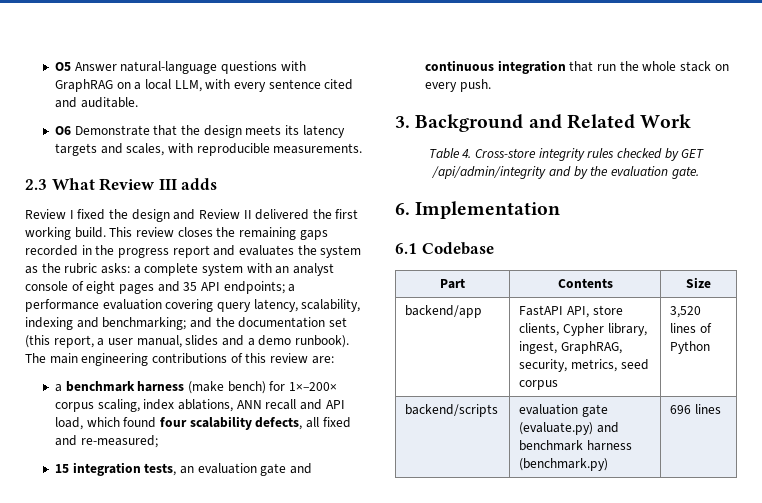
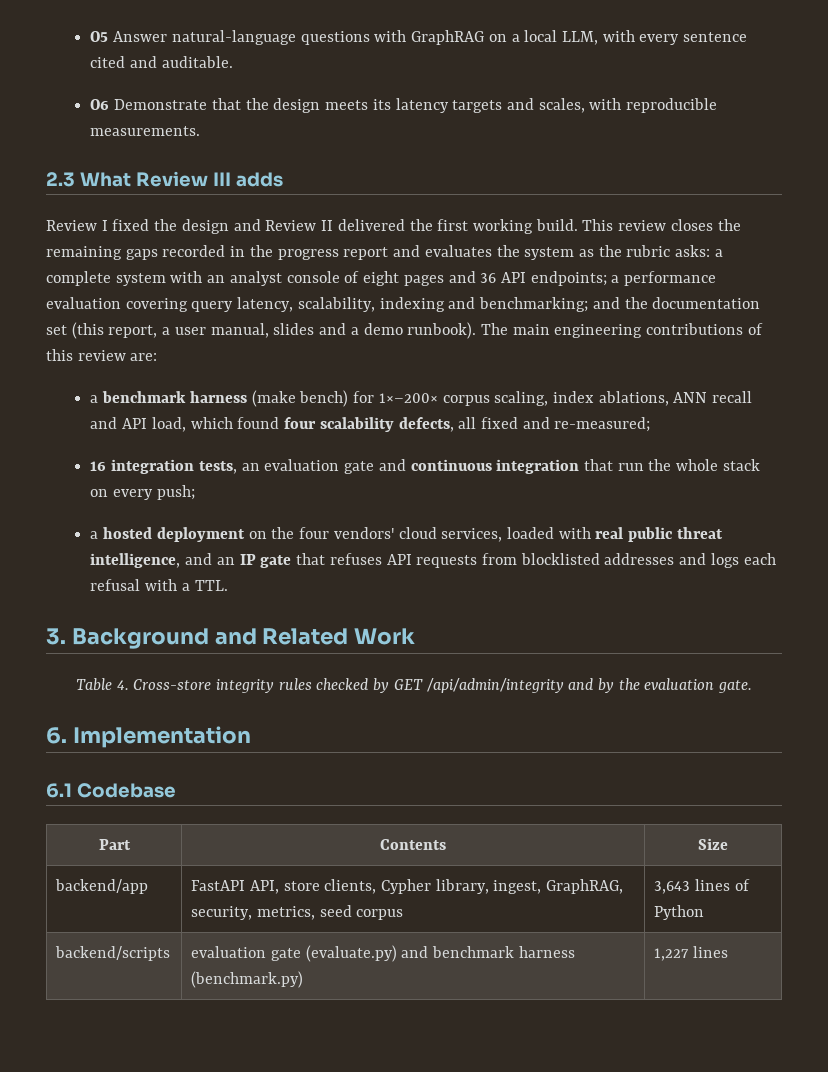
- This review closes the remaining gaps recorded in the progress report and evaluates the system as the rubric asks: a complete system with an analyst console of eight pages and 35 API endpoints; a performance evaluation covering query latency, scalability, indexing and benchmarking; and the documentation set (this report, a user manual, slides and a demo runbook).
+ This review closes the remaining gaps recorded in the progress report and evaluates the system as the rubric asks: a complete system with an analyst console of eight pages and 36 API endpoints; a performance evaluation covering query latency, scalability, indexing and benchmarking; and the documentation set (this report, a user manual, slides and a demo runbook).
- 15 integration tests, an evaluation gate and continuous integration that run the whole stack on every push.
+ 16 integration tests, an evaluation gate and continuous integration that run the whole stack on every push;
+ a hosted deployment on the four vendors' cloud services, loaded with real public threat intelligence, and an IP gate that refuses API requests from blocklisted addresses and logs each refusal with a TTL.
- backend/app | FastAPI API, store clients, Cypher library, ingest, GraphRAG, security, metrics, seed corpus | 3,520 lines of Python
+ backend/app | FastAPI API, store clients, Cypher library, ingest, GraphRAG, security, metrics, seed corpus | 3,643 lines of Python
- backend/scripts | evaluation gate (evaluate.py) and benchmark harness (benchmark.py) | 696 lines
+ backend/scripts | evaluation gate (evaluate.py) and benchmark harness (benchmark.py) | 1,227 lines

